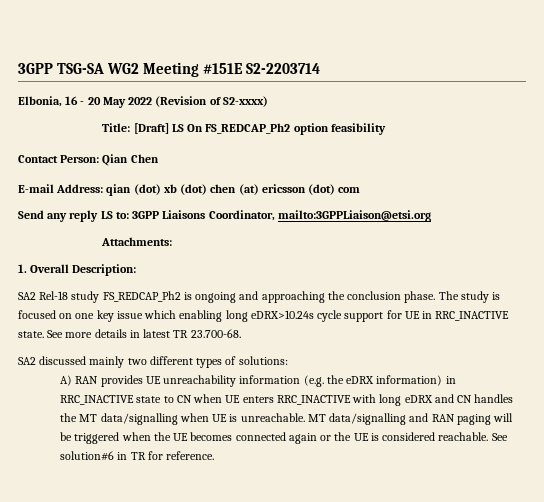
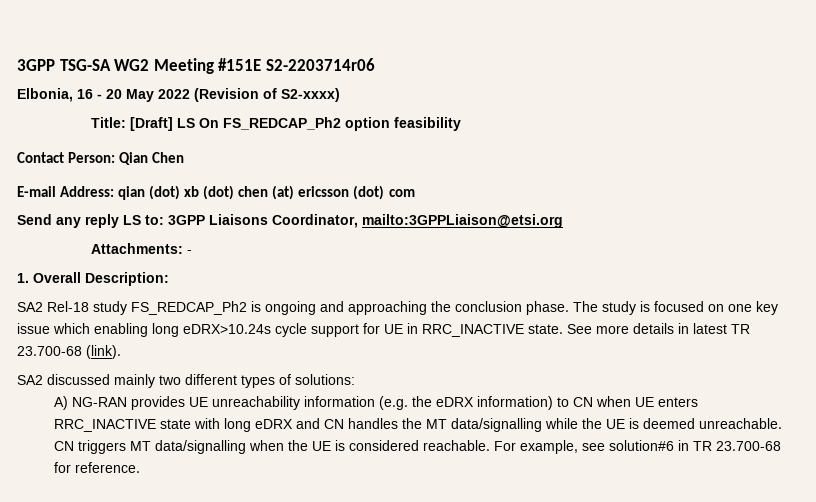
- 3GPP TSG-SA WG2 Meeting #151E S2-2203714
+ 3GPP TSG-SA WG2 Meeting #151E S2-2203714r06
- Attachments:
+ Attachments: -
- See more details in latest TR 23.700-68.
+ See more details in latest TR 23.700-68 (link).
- A) RAN provides UE unreachability information (e.g. the eDRX information) in RRC_INACTIVE state to CN when UE enters RRC_INACTIVE with long eDRX and CN handles the MT data/signalling when UE is unreachable. MT data/signalling and RAN paging will be triggered when the UE becomes connected again or the UE is considered reachable. See solution#6 in TR for reference.
+ A) NG-RAN provides UE unreachability information (e.g. the eDRX information) to CN when UE enters RRC_INACTIVE state with long eDRX and CN handles the MT data/signalling while the UE is deemed unreachable. CN triggers MT data/signalling when the UE is considered reachable. For example, see solution#6 in TR 23.700-68 for reference.

